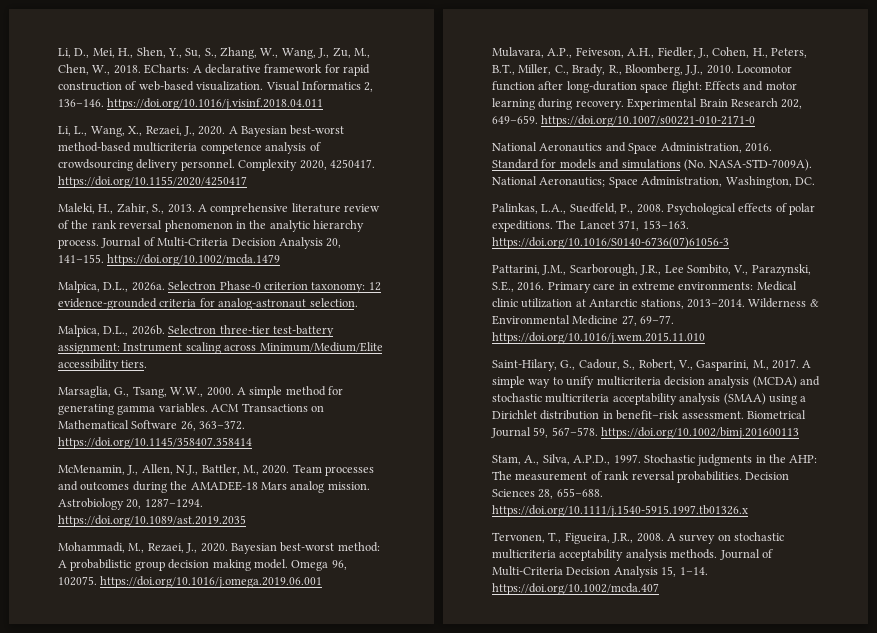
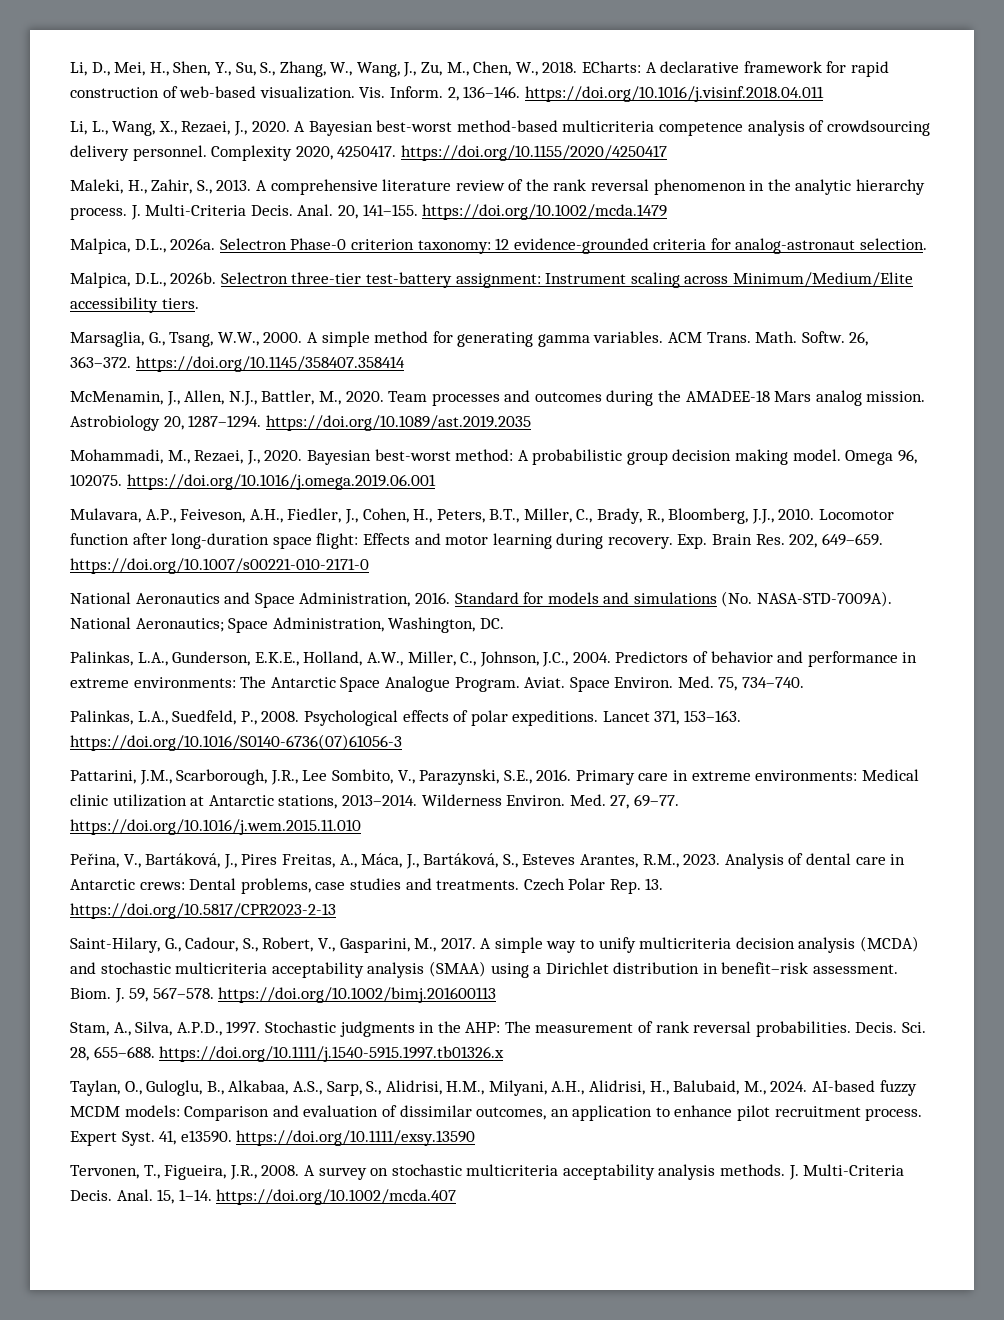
- Visual Informatics 2, 136–146. https://doi.org/10.1016/j.visinf.2018.04.011
+ Vis. Inform. 2, 136–146. https://doi.org/10.1016/j.visinf.2018.04.011
- Journal of Multi-Criteria Decision Analysis 20, 141–155. https://doi.org/10.1002/mcda.1479
+ J. Multi-Criteria Decis. Anal. 20, 141–155. https://doi.org/10.1002/mcda.1479
- ACM Transactions on Mathematical Software 26, 363–372. https://doi.org/10.1145/358407.358414
+ ACM Trans. Math. Softw. 26, 363–372. https://doi.org/10.1145/358407.358414
- Experimental Brain Research 202, 649–659. https://doi.org/10.1007/s00221-010-2171-0
+ Exp. Brain Res. 202, 649–659. https://doi.org/10.1007/s00221-010-2171-0
+ Palinkas, L.A., Gunderson, E.K.E., Holland, A.W., Miller, C., Johnson, J.C., 2004. Predictors of behavior and performance in extreme environments: The Antarctic Space Analogue Program. Aviat. Space Environ. Med. 75, 734–740.
- The Lancet 371, 153–163. https://doi.org/10.1016/S0140-6736(07)61056-3
+ Lancet 371, 153–163. https://doi.org/10.1016/S0140-6736(07)61056-3
- Wilderness & Environmental Medicine 27, 69–77. https://doi.org/10.1016/j.wem.2015.11.010
+ Wilderness Environ. Med. 27, 69–77. https://doi.org/10.1016/j.wem.2015.11.010
+ Peřina, V., Bartáková, J., Pires Freitas, A., Máca, J., Bartáková, S., Esteves Arantes, R.M., 2023. Analysis of dental care in Antarctic crews: Dental problems, case studies and treatments. Czech Polar Rep. 13. https://doi.org/10.5817/CPR2023-2-13
- Biometrical Journal 59, 567–578. https://doi.org/10.1002/bimj.201600113
+ Biom. J. 59, 567–578. https://doi.org/10.1002/bimj.201600113
- Decision Sciences 28, 655–688. https://doi.org/10.1111/j.1540-5915.1997.tb01326.x
+ Decis. Sci. 28, 655–688. https://doi.org/10.1111/j.1540-5915.1997.tb01326.x
+ Taylan, O., Guloglu, B., Alkabaa, A.S., Sarp, S., Alidrisi, H.M., Milyani, A.H., Alidrisi, H., Balubaid, M., 2024. AI-based fuzzy MCDM models: Comparison and evaluation of dissimilar outcomes, an application to enhance pilot recruitment process. Expert Syst. 41, e13590. https://doi.org/10.1111/exsy.13590
- Journal of Multi-Criteria Decision Analysis 15, 1–14. https://doi.org/10.1002/mcda.407
+ J. Multi-Criteria Decis. Anal. 15, 1–14. https://doi.org/10.1002/mcda.407

